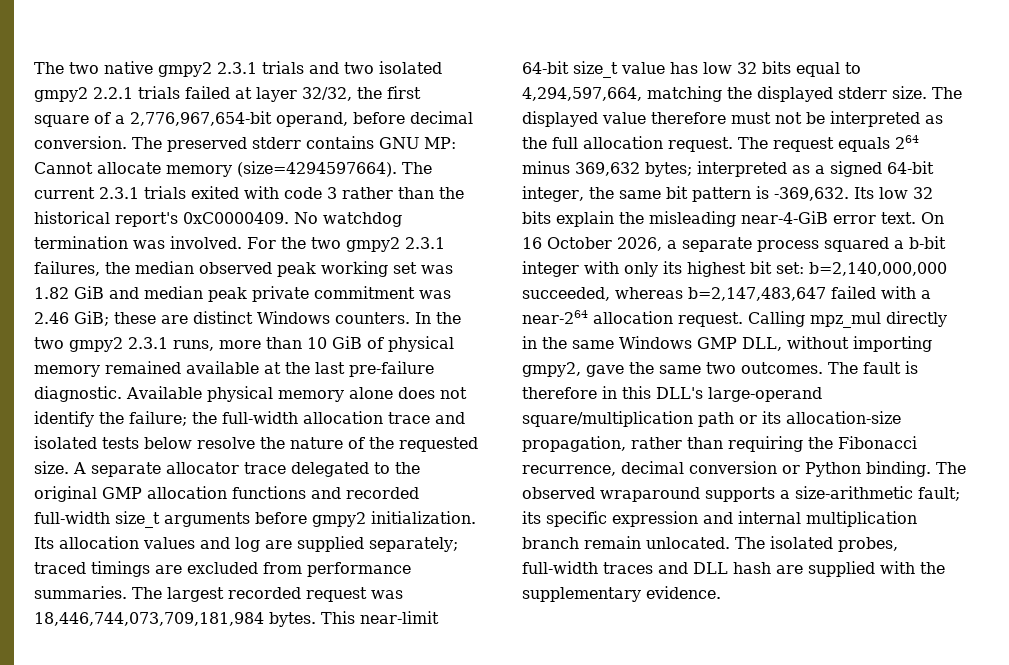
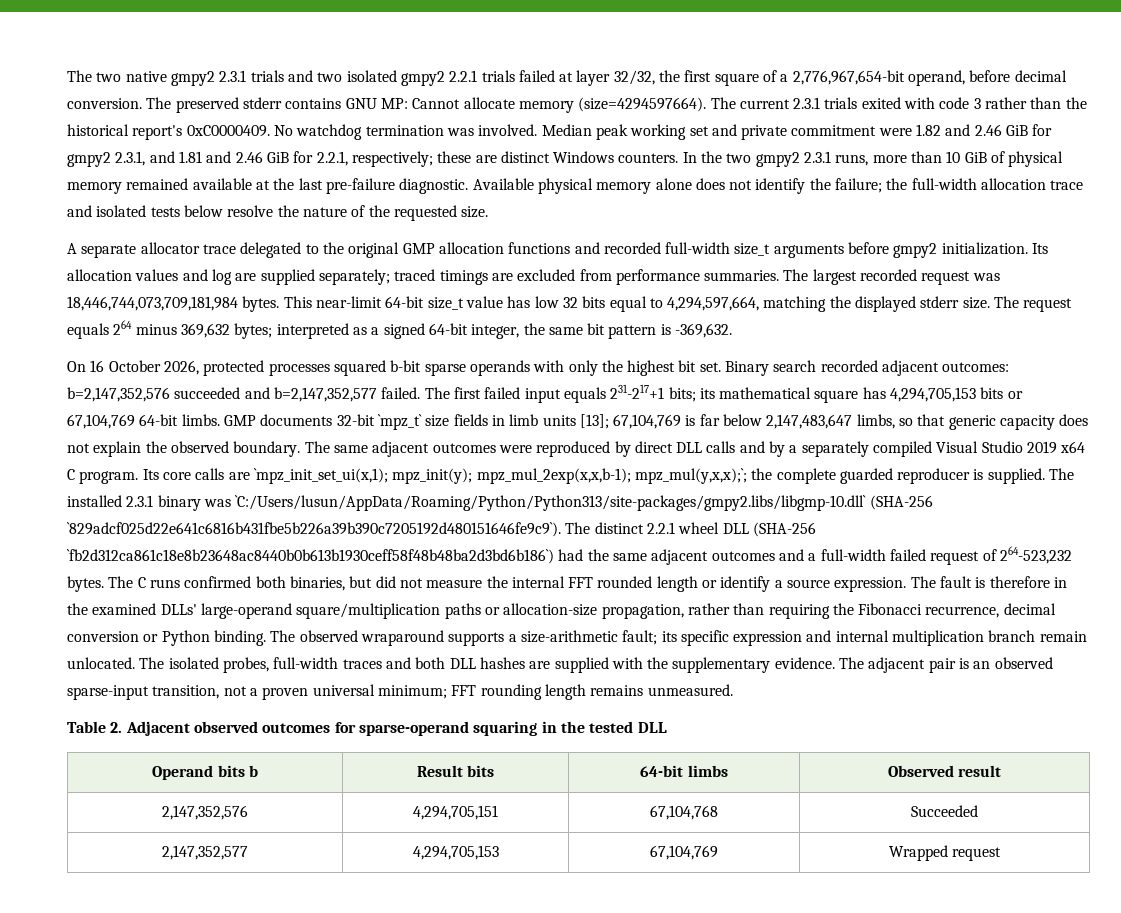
- For the two gmpy2 2.3.1 failures, the median observed peak working set was 1.82 GiB and median peak private commitment was 2.46 GiB; these are distinct Windows counters.
+ Median peak working set and private commitment were 1.82 and 2.46 GiB for gmpy2 2.3.1, and 1.81 and 2.46 GiB for 2.2.1, respectively; these are distinct Windows counters.
- Available physical memory alone does not identify the failure; the full-width allocation trace and isolated tests below resolve the nature of the requested size. A separate allocator trace delegated to the original GMP allocation functions and recorded full-width size_t arguments before gmpy2 initialization.
+ Available physical memory alone does not identify the failure; the full-width allocation trace and isolated tests below resolve the nature of the requested size.
+ A separate allocator trace delegated to the original GMP allocation functions and recorded full-width size_t arguments before gmpy2 initialization.
- The displayed value therefore must not be interpreted as the full allocation request. The request equals 264 minus 369,632 bytes; interpreted as a signed 64-bit integer, the same bit pattern is -369,632. Its low 32 bits explain the misleading near-4-GiB error text. On 16 October 2026, a separate process squared a b-bit integer with only its highest bit set: b=2,140,000,000 succeeded, whereas b=2,147,483,647 failed with a near-264 allocation request. Calling mpz_mul directly in the same Windows GMP DLL, without importing gmpy2, gave the same two outcomes.
+ The request equals 264 minus 369,632 bytes; interpreted as a signed 64-bit integer, the same bit pattern is -369,632.
+ On 16 October 2026, protected processes squared b-bit sparse operands with only the highest bit set. Binary search recorded adjacent outcomes: b=2,147,352,576 succeeded and b=2,147,352,577 failed. The first failed input equals 231-217+1 bits; its mathematical square has 4,294,705,153 bits or 67,104,769 64-bit limbs. GMP documents 32-bit `mpz_t` size fields in limb units [13]; 67,104,769 is far below 2,147,483,647 limbs, so that generic capacity does not explain the observed boundary. The same adjacent outcomes were reproduced by direct DLL calls and by a separately compiled Visual Studio 2019 x64 C program. Its core calls are `mpz_init_set_ui(x,1); mpz_init(y); mpz_mul_2exp(x,x,b-1); mpz_mul(y,x,x);`; the complete guarded reproducer is supplied. The installed 2.3.1 binary was `C:/Users/lusun/AppData/Roaming/Python/Python313/site-packages/gmpy2.libs/libgmp-10.dll` (SHA-256 `829adcf025d22e641c6816b431fbe5b226a39b390c7205192d480151646fe9c9`). The distinct 2.2.1 wheel DLL (SHA-256 `fb2d312ca861c18e8b23648ac8440b0b613b1930ceff58f48b48ba2d3bd6b186`) had the same adjacent outcomes and a full-width failed request of 264-523,232 bytes. The C runs confirmed both binaries, but did not measure the internal FFT rounded length or identify a source expression.
- The fault is therefore in this DLL's large-operand square/multiplication path or its allocation-size propagation, rather than requiring the Fibonacci recurrence, decimal conversion or Python binding.
+ The fault is therefore in the examined DLLs' large-operand square/multiplication paths or allocation-size propagation, rather than requiring the Fibonacci recurrence, decimal conversion or Python binding.
- The isolated probes, full-width traces and DLL hash are supplied with the supplementary evidence.
+ The isolated probes, full-width traces and both DLL hashes are supplied with the supplementary evidence.
+ The adjacent pair is an observed sparse-input transition, not a proven universal minimum; FFT rounding length remains unmeasured.
+ Table 2. Adjacent observed outcomes for sparse-operand squaring in the tested DLL
+ Operand bits b | Result bits | 64-bit limbs | Observed result
+ 2,147,352,576 | 4,294,705,151 | 67,104,768 | Succeeded
+ 2,147,352,577 | 4,294,705,153 | 67,104,769 | Wrapped request

